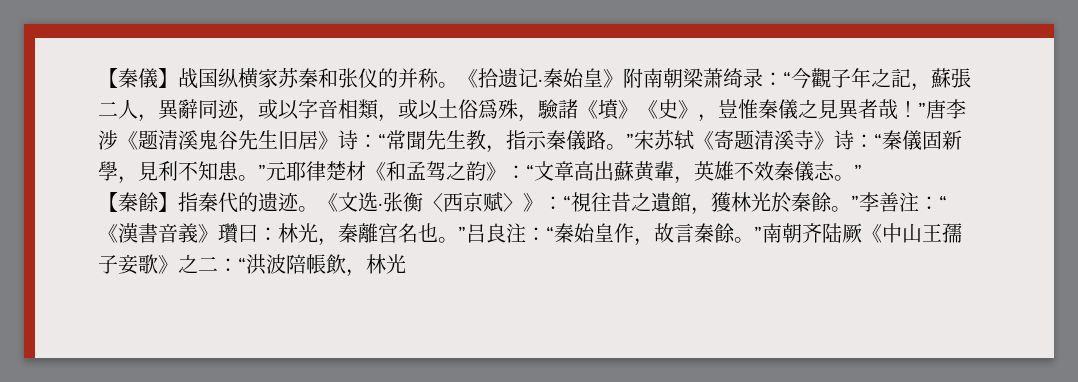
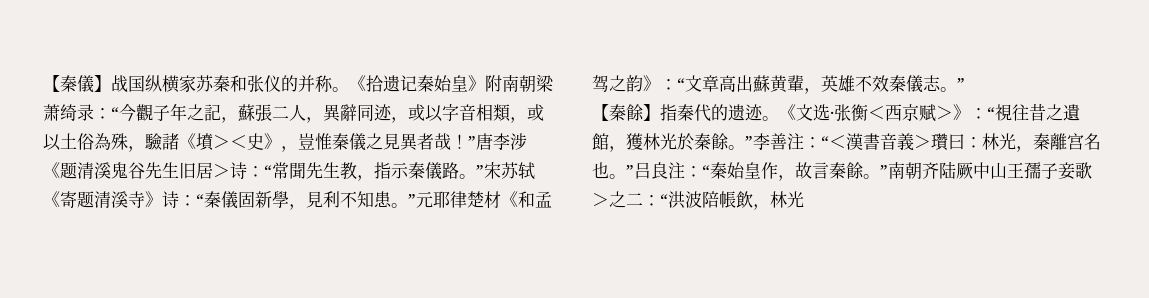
- 《拾遗记·秦始皇》附南朝梁萧绮录：
+ 《拾遗记秦始皇》附南朝梁萧绮录：
- “今觀子年之記，蘇張二人，異辭同迹，或以字音相類，或以土俗爲殊，驗諸《墳》《史》，豈惟秦儀之見異者哉！”唐李涉《题清溪鬼谷先生旧居》诗：
+ “今觀子年之記，蘇張二人，異辭同迹，或以字音相類，或以土俗為殊，驗諸《墳＞＜史》，豈惟秦儀之見異者哉！”唐李涉《题清溪鬼谷先生旧居＞诗：
- 《文选·张衡〈西京赋〉》：“視往昔之遺館，獲林光於秦餘。”李善注：“《漢書音義》瓚曰：林光，秦離宫名也。”吕良注：“秦始皇作，故言秦餘。”南朝齐陆厥《中山王孺子妾歌》之二：“洪波陪帳飲，林光
+ 《文选·张衡＜西京赋＞》：“視往昔之遺館，獲林光於秦餘。”李善注：“＜漢書音義＞瓚曰：林光，秦離宫名也。”吕良注：“秦始皇作，故言秦餘。”南朝齐陆厥中山王孺子妾歌＞之二：“洪波陪帳飲，林光

